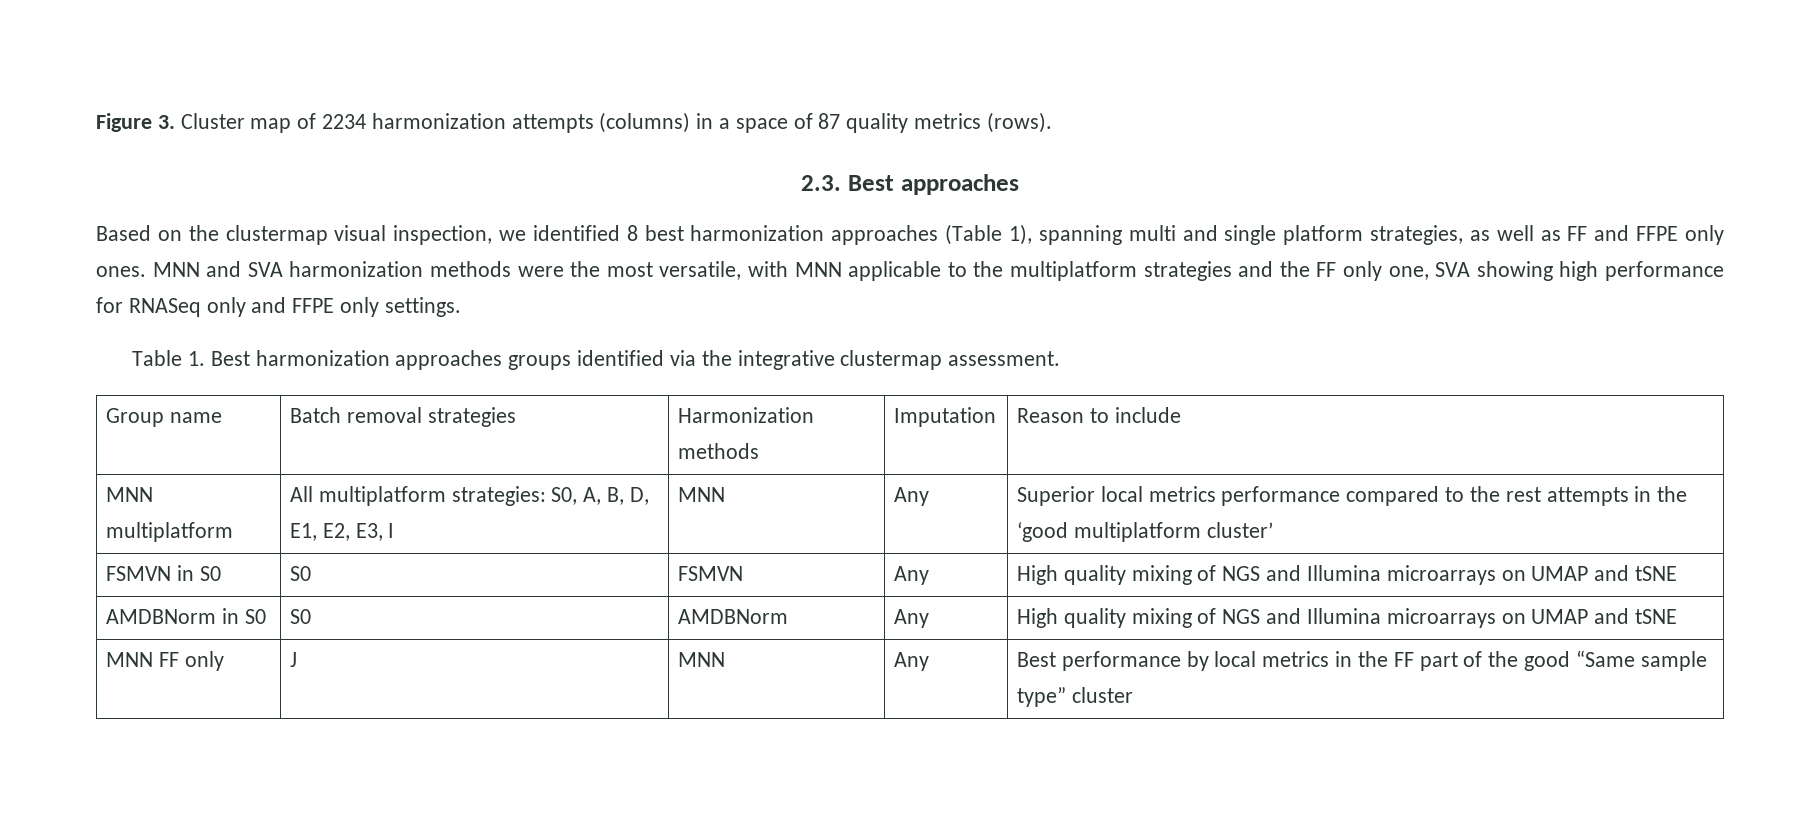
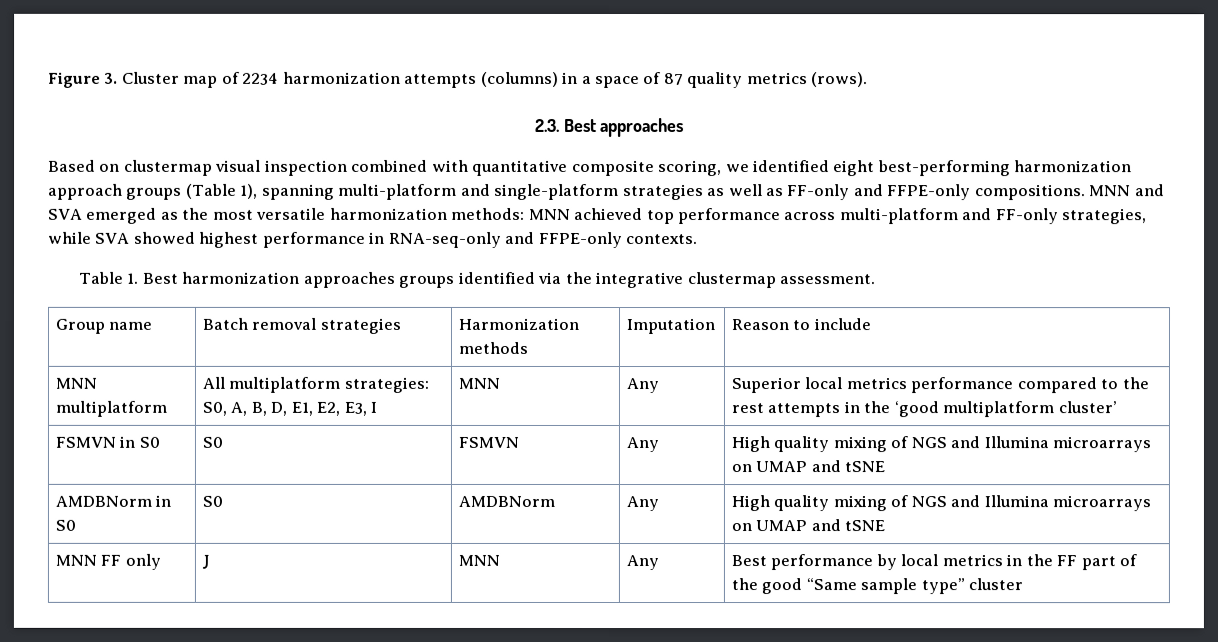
- Based on the clustermap visual inspection, we identified 8 best harmonization approaches (Table 1), spanning multi and single platform strategies, as well as FF and FFPE only ones. MNN and SVA harmonization methods were the most versatile, with MNN applicable to the multiplatform strategies and the FF only one, SVA showing high performance for RNASeq only and FFPE only settings.
+ Based on clustermap visual inspection combined with quantitative composite scoring, we identified eight best-performing harmonization approach groups (Table 1), spanning multi-platform and single-platform strategies as well as FF-only and FFPE-only compositions. MNN and SVA emerged as the most versatile harmonization methods: MNN achieved top performance across multi-platform and FF-only strategies, while SVA showed highest performance in RNA-seq-only and FFPE-only contexts.

